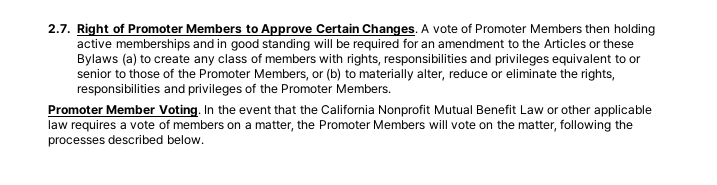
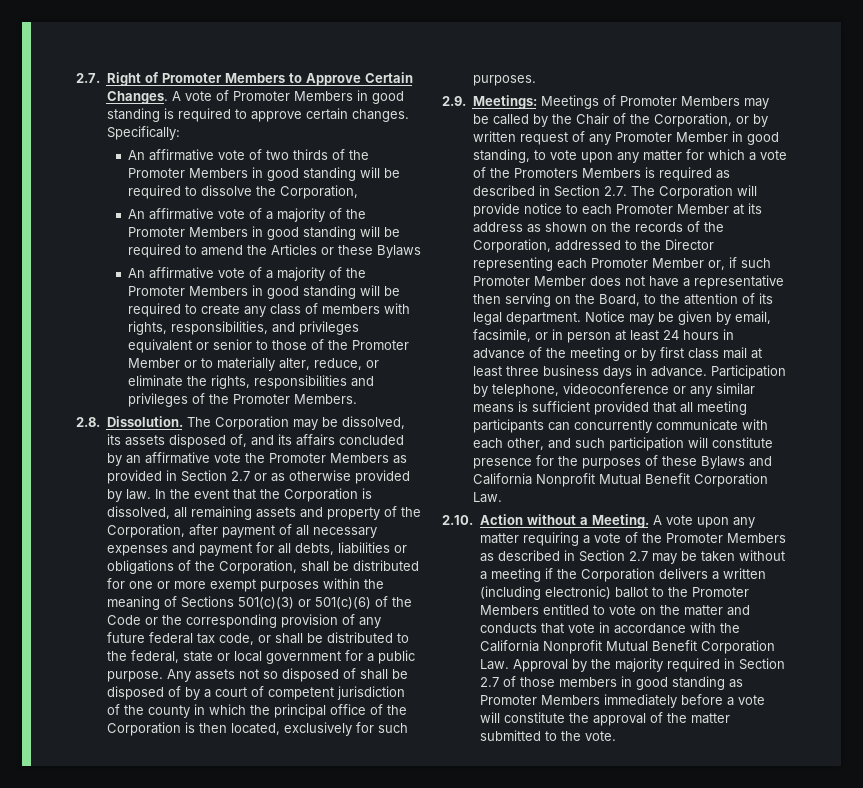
- A vote of Promoter Members then holding active memberships and in good standing will be required for an amendment to the Articles or these Bylaws (a) to create any class of members with rights, responsibilities and privileges equivalent to or senior to those of the Promoter Members, or (b) to materially alter, reduce or eliminate the rights, responsibilities and privileges of the Promoter Members.
+ A vote of Promoter Members in good standing is required to approve certain changes. Specifically:
+ An affirmative vote of two thirds of the Promoter Members in good standing will be required to dissolve the Corporation,
+ An affirmative vote of a majority of the Promoter Members in good standing will be required to amend the Articles or these Bylaws
+ An affirmative vote of a majority of the Promoter Members in good standing will be required to create any class of members with rights, responsibilities, and privileges equivalent or senior to those of the Promoter Member or to materially alter, reduce, or eliminate the rights, responsibilities and privileges of the Promoter Members.
- Promoter Member Voting.
+ 2.8. Dissolution. The Corporation may be dissolved, its assets disposed of, and its affairs concluded by an affirmative vote the Promoter Members as provided in Section 2.7 or as otherwise provided by law.
- In the event that the California Nonprofit Mutual Benefit Law or other applicable law requires a vote of members on a matter, the Promoter Members will vote on the matter, following the processes described below.
+ In the event that the Corporation is dissolved, all remaining assets and property of the Corporation, after payment of all necessary expenses and payment for all debts, liabilities or obligations of the Corporation, shall be distributed for one or more exempt purposes within the meaning of Sections 501(c)(3) or 501(c)(6) of the Code or the corresponding provision of any future federal tax code, or shall be distributed to the federal, state or local government for a public purpose. Any assets not so disposed of shall be disposed of by a court of competent jurisdiction of the county in which the principal office of the Corporation is then located, exclusively for such purposes.
+ 2.9. Meetings: Meetings of Promoter Members may be called by the Chair of the Corporation, or by written request of any Promoter Member in good standing, to vote upon any matter for which a vote of the Promoters Members is required as described in Section 2.7. The Corporation will provide notice to each Promoter Member at its address as shown on the records of the Corporation, addressed to the Director representing each Promoter Member or, if such Promoter Member does not have a representative then serving on the Board, to the attention of its legal department. Notice may be given by email, facsimile, or in person at least 24 hours in advance of the meeting or by first class mail at least three business days in advance. Participation by telephone, videoconference or any similar means is sufficient provided that all meeting participants can concurrently communicate with each other, and such participation will constitute presence for the purposes of these Bylaws and California Nonprofit Mutual Benefit Corporation Law.
+ 2.10. Action without a Meeting. A vote upon any matter requiring a vote of the Promoter Members as described in Section 2.7 may be taken without a meeting if the Corporation delivers a written (including electronic) ballot to the Promoter Members entitled to vote on the matter and conducts that vote in accordance with the California Nonprofit Mutual Benefit Corporation Law. Approval by the majority required in Section 2.7 of those members in good standing as Promoter Members immediately before a vote will constitute the approval of the matter submitted to the vote.

